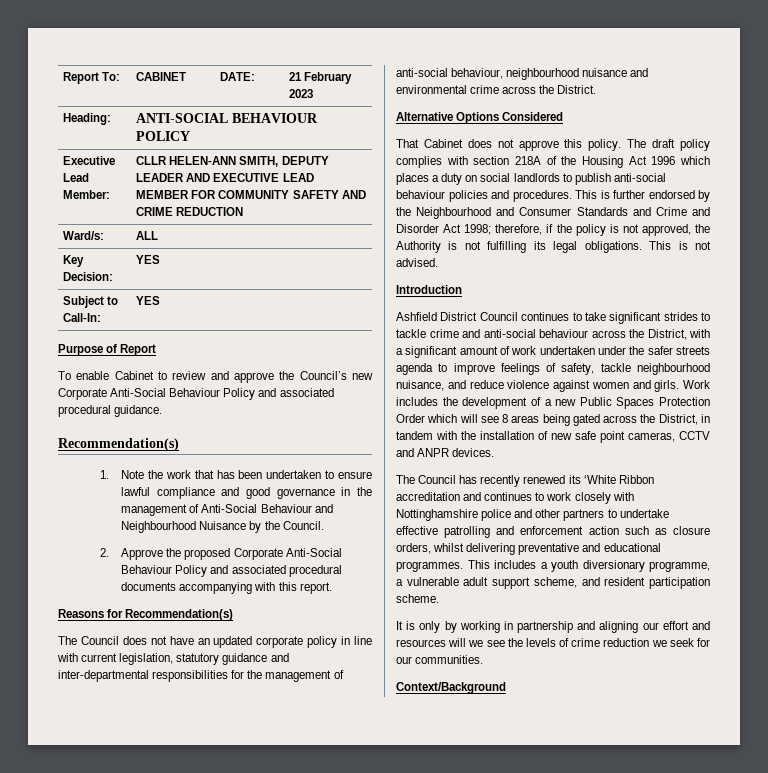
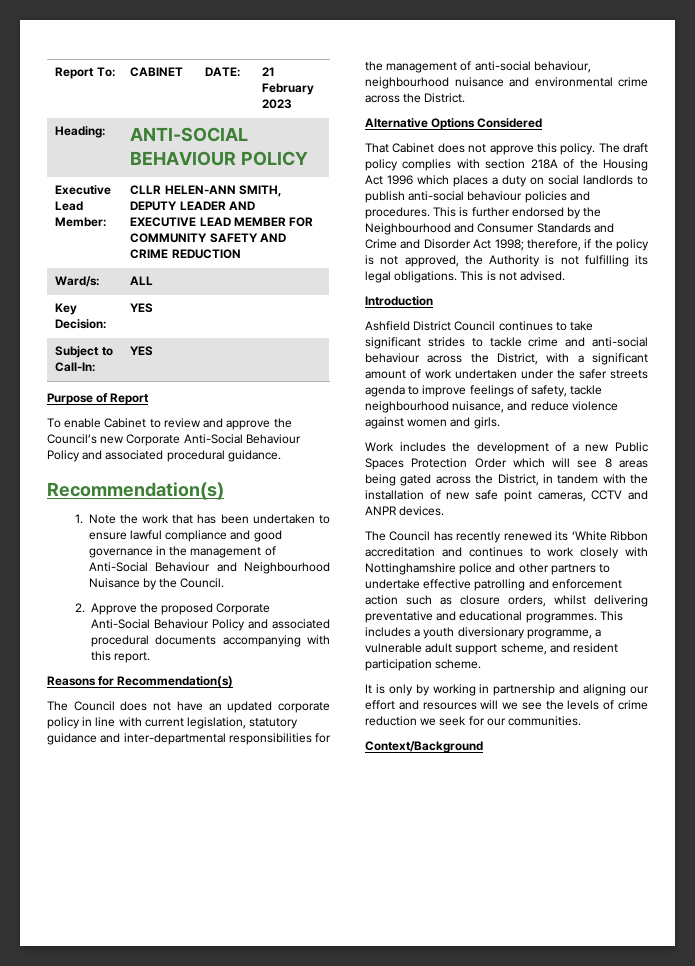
- Ashfield District Council continues to take significant strides to tackle crime and anti-social behaviour across the District, with a significant amount of work undertaken under the safer streets agenda to improve feelings of safety, tackle neighbourhood nuisance, and reduce violence against women and girls. Work includes the development of a new Public Spaces Protection Order which will see 8 areas being gated across the District, in tandem with the installation of new safe point cameras, CCTV and ANPR devices.
+ Ashfield District Council continues to take significant strides to tackle crime and anti-social behaviour across the District, with a significant amount of work undertaken under the safer streets agenda to improve feelings of safety, tackle neighbourhood nuisance, and reduce violence against women and girls.
+ Work includes the development of a new Public Spaces Protection Order which will see 8 areas being gated across the District, in tandem with the installation of new safe point cameras, CCTV and ANPR devices.

